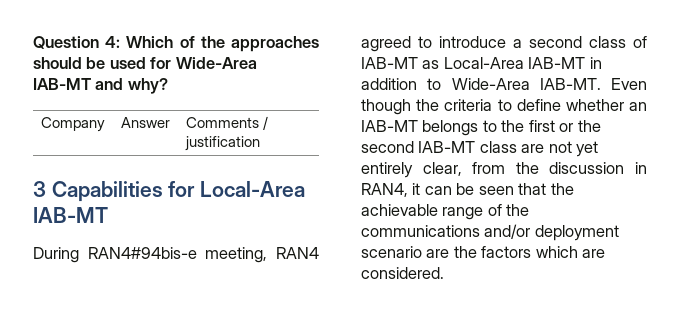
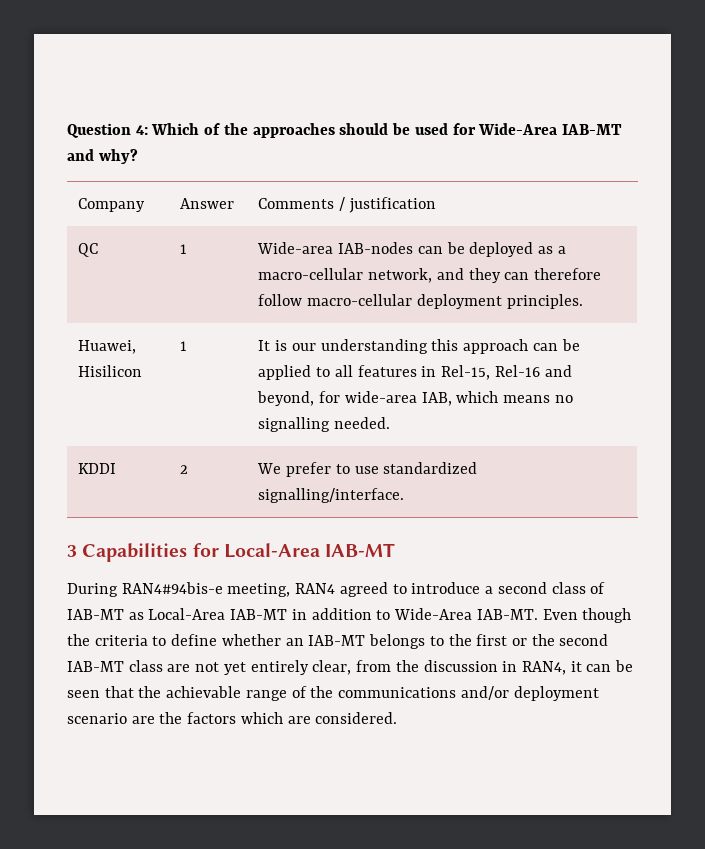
+ QC | 1 | Wide-area IAB-nodes can be deployed as a macro-cellular network, and they can therefore follow macro-cellular deployment principles.
+ Huawei, Hisilicon | 1 | It is our understanding this approach can be applied to all features in Rel-15, Rel-16 and beyond, for wide-area IAB, which means no signalling needed.
+ KDDI | 2 | We prefer to use standardized signalling/interface.

